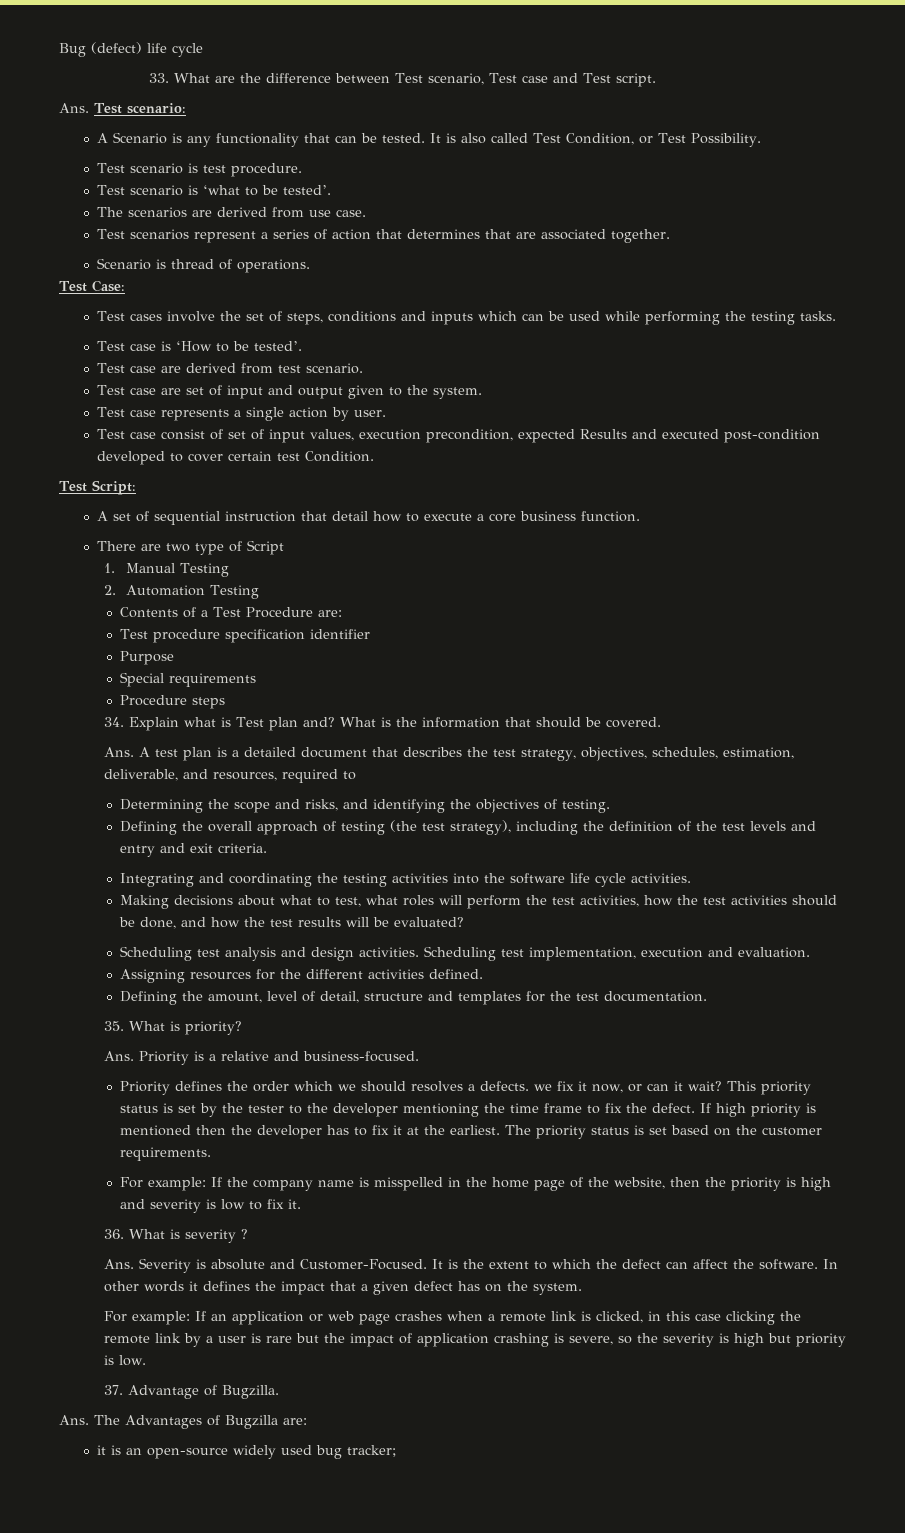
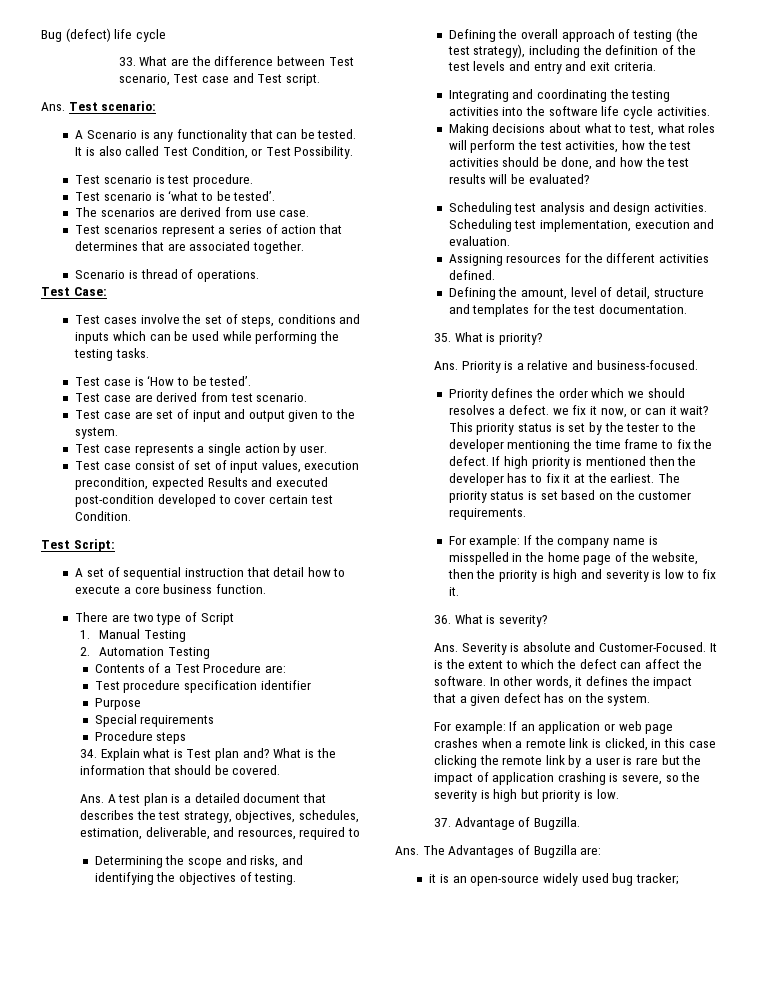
- Priority defines the order which we should resolves a defects. we fix it now, or can it wait?
+ Priority defines the order which we should resolves a defect. we fix it now, or can it wait?
- 36. What is severity ?
+ 36. What is severity?
- In other words it defines the impact that a given defect has on the system.
+ In other words, it defines the impact that a given defect has on the system.

